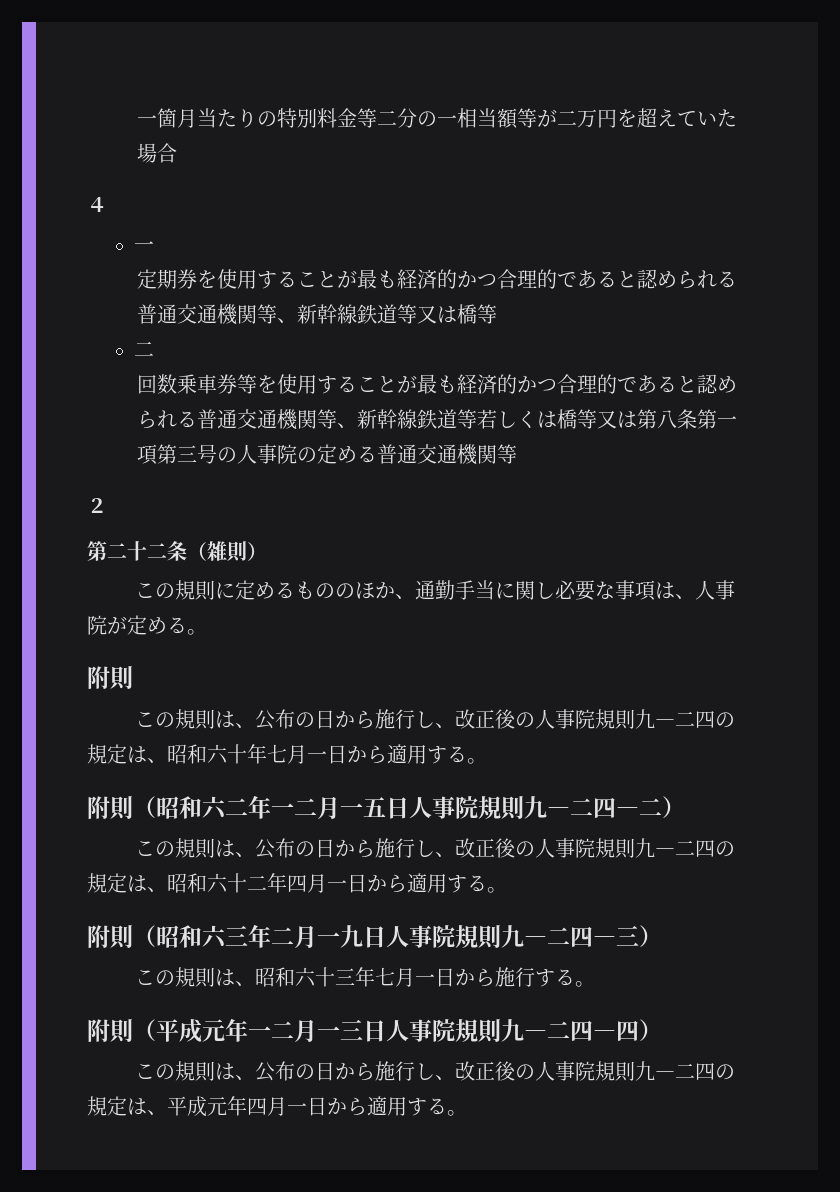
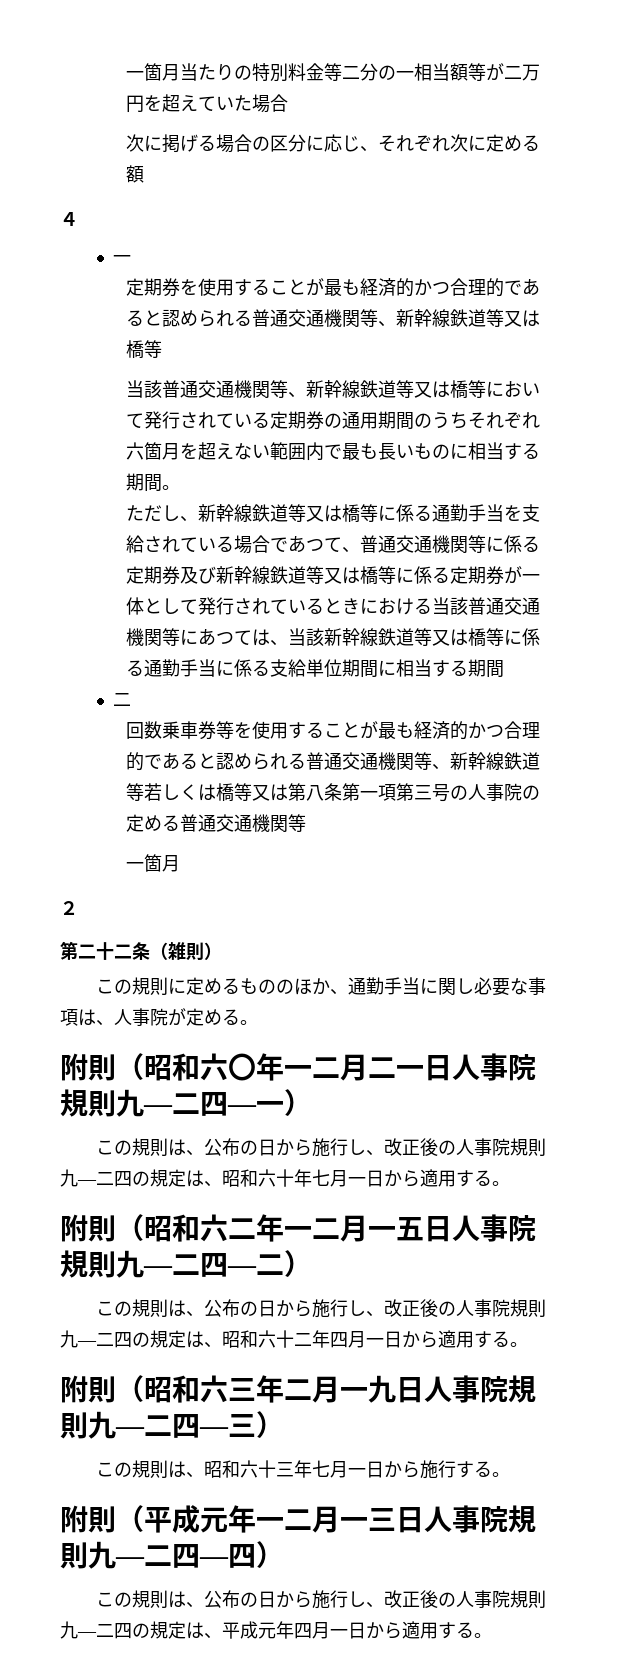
+ 次に掲げる場合の区分に応じ、それぞれ次に定める額
+ 当該普通交通機関等、新幹線鉄道等又は橋等において発行されている定期券の通用期間のうちそれぞれ六箇月を超えない範囲内で最も長いものに相当する期間。
+ ただし、新幹線鉄道等又は橋等に係る通勤手当を支給されている場合であつて、普通交通機関等に係る定期券及び新幹線鉄道等又は橋等に係る定期券が一体として発行されているときにおける当該普通交通機関等にあつては、当該新幹線鉄道等又は橋等に係る通勤手当に係る支給単位期間に相当する期間
  回数乗車券等を使用することが最も経済的かつ合理的であると認められる普通交通機関等、新幹線鉄道等若しくは橋等又は第八条第一項第三号の人事院の定める普通交通機関等
+ 一箇月
  この規則に定めるもののほか、通勤手当に関し必要な事項は、人事院が定める。
- 附則
+ 附則（昭和六〇年一二月二一日人事院規則九―二四―一）

